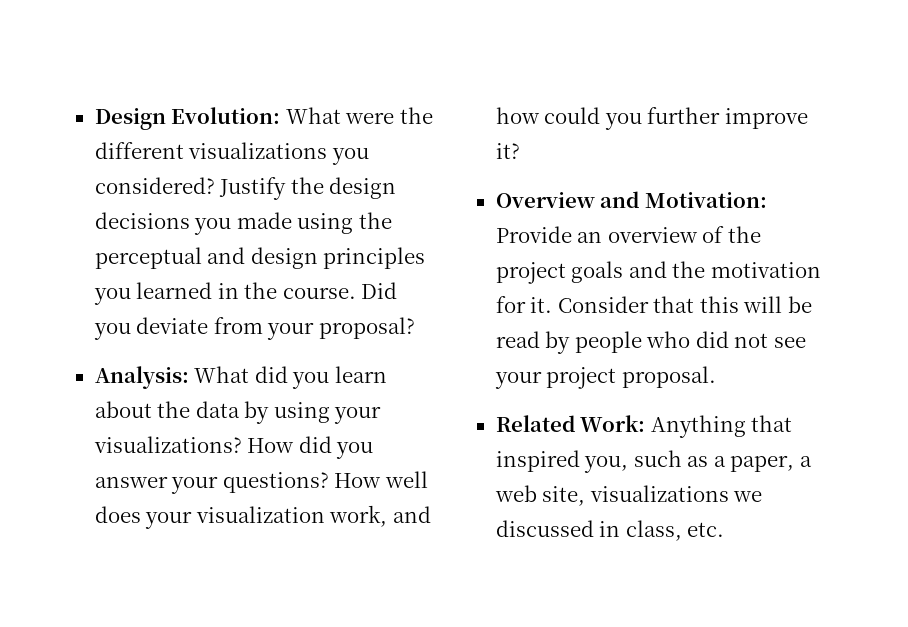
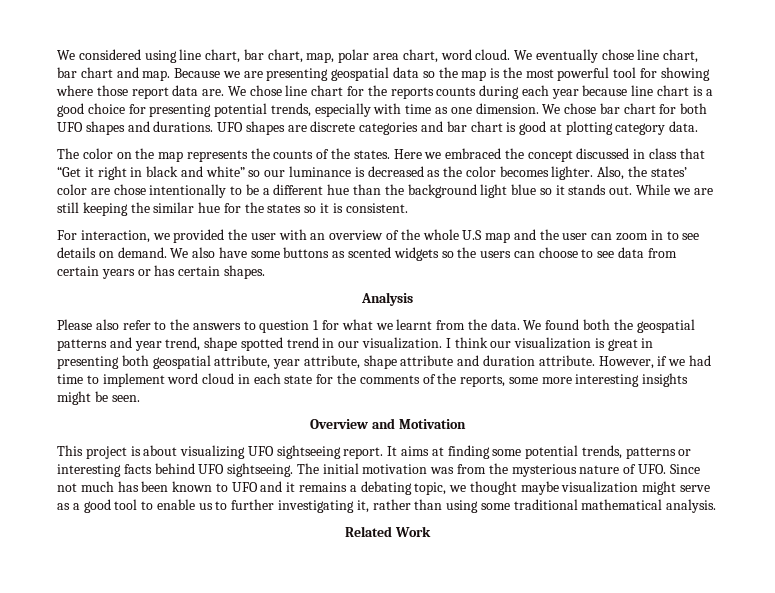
- Design Evolution: What were the different visualizations you considered? Justify the design decisions you made using the perceptual and design principles you learned in the course. Did you deviate from your proposal?
- Analysis: What did you learn about the data by using your visualizations? How did you answer your questions? How well does your visualization work, and how could you further improve it?
- Overview and Motivation: Provide an overview of the project goals and the motivation for it. Consider that this will be read by people who did not see your project proposal.
- Related Work: Anything that inspired you, such as a paper, a web site, visualizations we discussed in class, etc.
+ We considered using line chart, bar chart, map, polar area chart, word cloud. We eventually chose line chart, bar chart and map. Because we are presenting geospatial data so the map is the most powerful tool for showing where those report data are. We chose line chart for the reports counts during each year because line chart is a good choice for presenting potential trends, especially with time as one dimension. We chose bar chart for both UFO shapes and durations. UFO shapes are discrete categories and bar chart is good at plotting category data.
+ The color on the map represents the counts of the states. Here we embraced the concept discussed in class that “Get it right in black and white” so our luminance is decreased as the color becomes lighter. Also, the states’ color are chose intentionally to be a different hue than the background light blue so it stands out. While we are still keeping the similar hue for the states so it is consistent.
+ For interaction, we provided the user with an overview of the whole U.S map and the user can zoom in to see details on demand. We also have some buttons as scented widgets so the users can choose to see data from certain years or has certain shapes.
+ Analysis
+ Please also refer to the answers to question 1 for what we learnt from the data. We found both the geospatial patterns and year trend, shape spotted trend in our visualization. I think our visualization is great in presenting both geospatial attribute, year attribute, shape attribute and duration attribute. However, if we had time to implement word cloud in each state for the comments of the reports, some more interesting insights might be seen.
+ Overview and Motivation
+ This project is about visualizing UFO sightseeing report. It aims at finding some potential trends, patterns or interesting facts behind UFO sightseeing. The initial motivation was from the mysterious nature of UFO. Since not much has been known to UFO and it remains a debating topic, we thought maybe visualization might serve as a good tool to enable us to further investigating it, rather than using some traditional mathematical analysis.
+ Related Work

